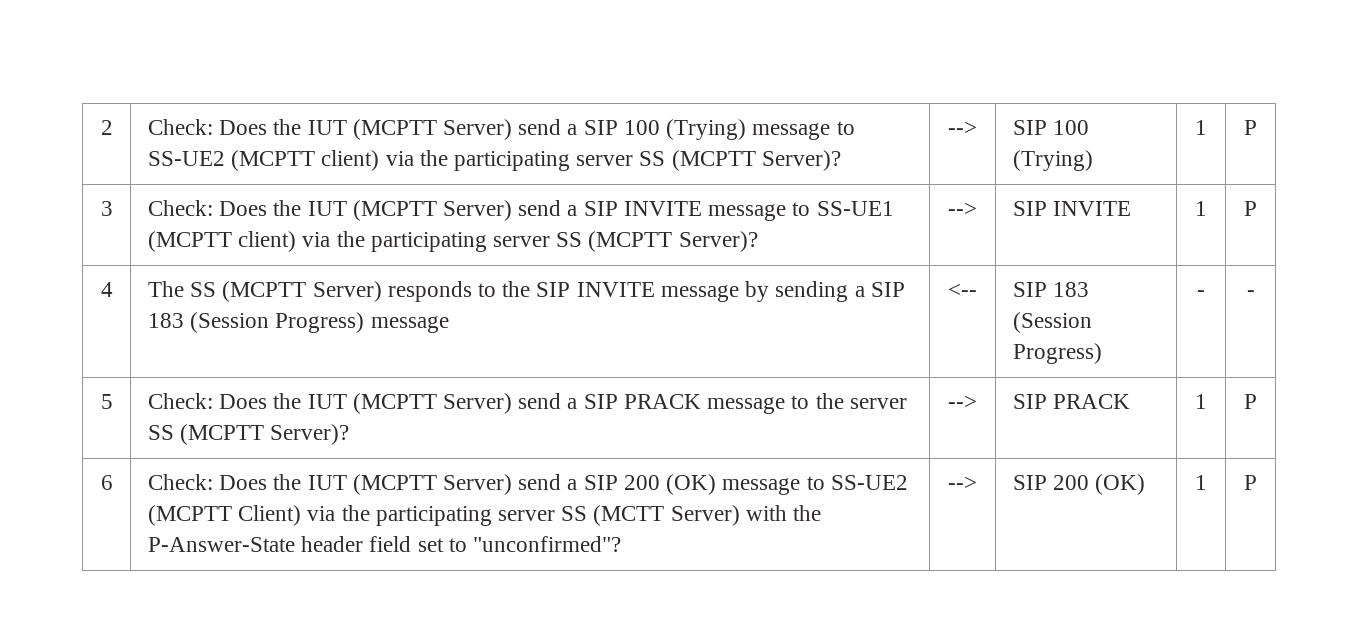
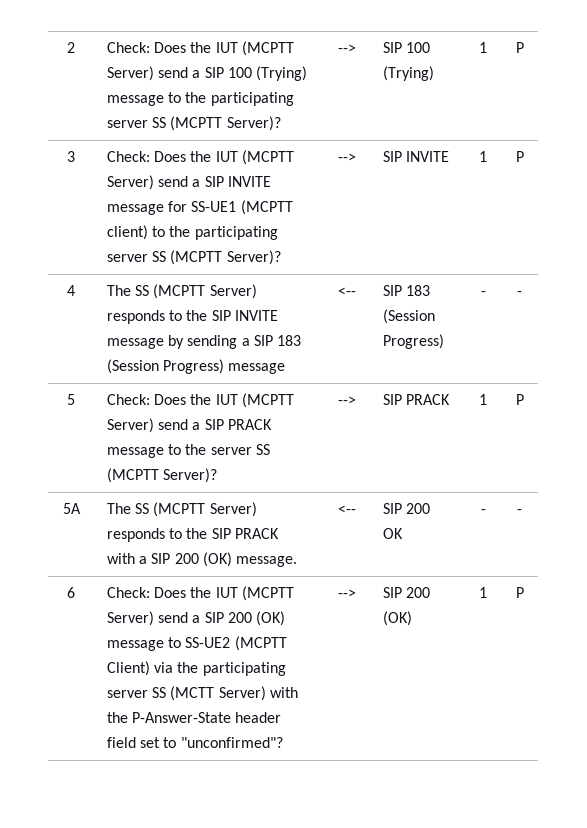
- 2 | Check: Does the IUT (MCPTT Server) send a SIP 100 (Trying) message to SS-UE2 (MCPTT client) via the participating server SS (MCPTT Server)? | --> | SIP 100 (Trying) | 1 | P
+ 2 | Check: Does the IUT (MCPTT Server) send a SIP 100 (Trying) message to the participating server SS (MCPTT Server)? | --> | SIP 100 (Trying) | 1 | P
- 3 | Check: Does the IUT (MCPTT Server) send a SIP INVITE message to SS-UE1 (MCPTT client) via the participating server SS (MCPTT Server)? | --> | SIP INVITE | 1 | P
+ 3 | Check: Does the IUT (MCPTT Server) send a SIP INVITE message for SS-UE1 (MCPTT client) to the participating server SS (MCPTT Server)? | --> | SIP INVITE | 1 | P
+ 5A | The SS (MCPTT Server) responds to the SIP PRACK with a SIP 200 (OK) message. | <-- | SIP 200 OK | - | -

